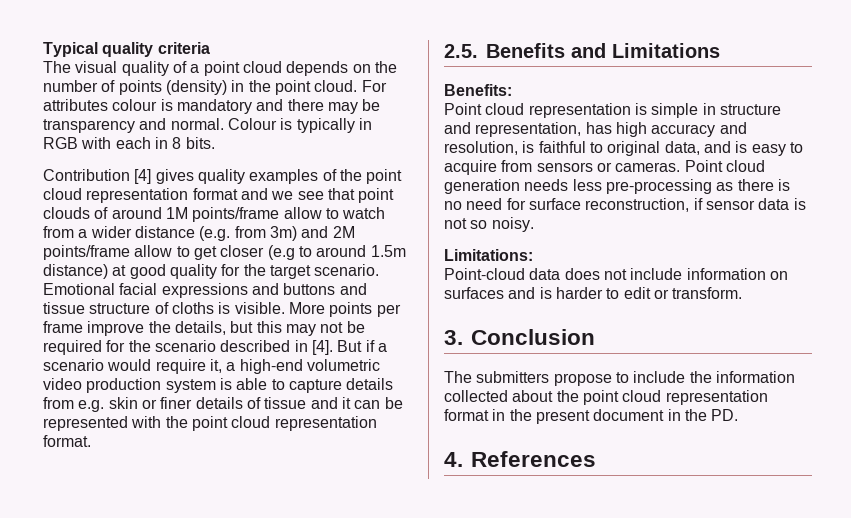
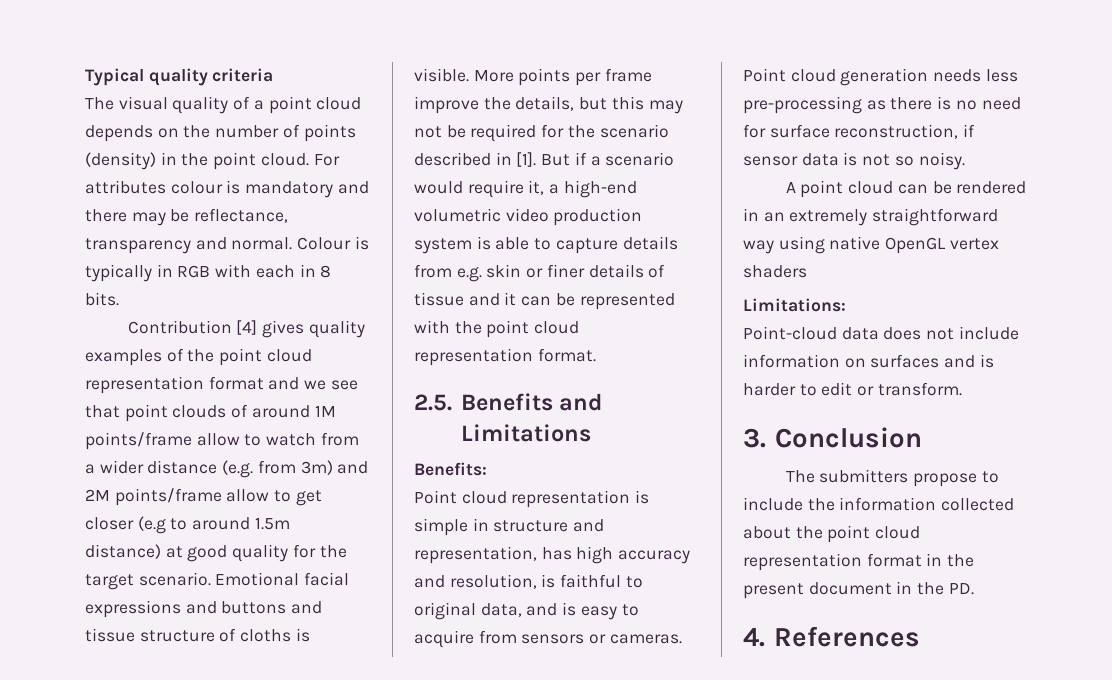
- For attributes colour is mandatory and there may be transparency and normal.
+ For attributes colour is mandatory and there may be reflectance, transparency and normal.
- More points per frame improve the details, but this may not be required for the scenario described in [4].
+ More points per frame improve the details, but this may not be required for the scenario described in [1].
+ A point cloud can be rendered in an extremely straightforward way using native OpenGL vertex shaders

